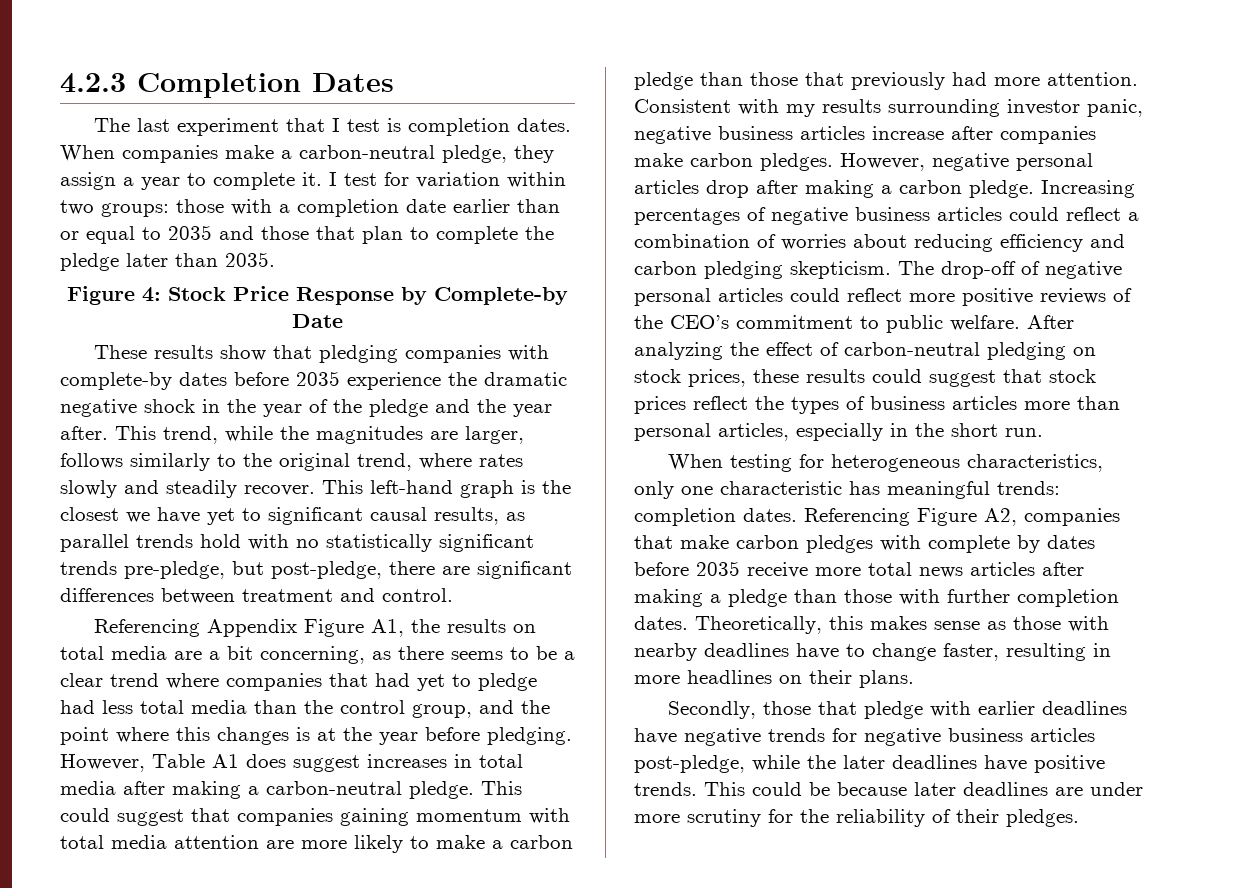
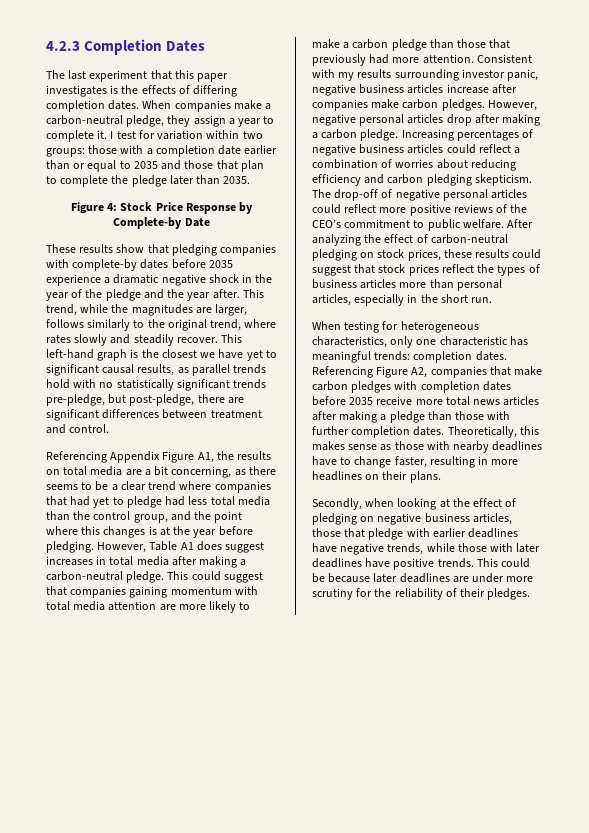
- The last experiment that I test is completion dates.
+ The last experiment that this paper investigates is the effects of differing completion dates.
- These results show that pledging companies with complete-by dates before 2035 experience the dramatic negative shock in the year of the pledge and the year after.
+ These results show that pledging companies with complete-by dates before 2035 experience a dramatic negative shock in the year of the pledge and the year after.
- Referencing Figure A2, companies that make carbon pledges with complete by dates before 2035 receive more total news articles after making a pledge than those with further completion dates.
+ Referencing Figure A2, companies that make carbon pledges with completion dates before 2035 receive more total news articles after making a pledge than those with further completion dates.
- Secondly, those that pledge with earlier deadlines have negative trends for negative business articles post-pledge, while the later deadlines have positive trends.
+ Secondly, when looking at the effect of pledging on negative business articles, those that pledge with earlier deadlines have negative trends, while those with later deadlines have positive trends.

